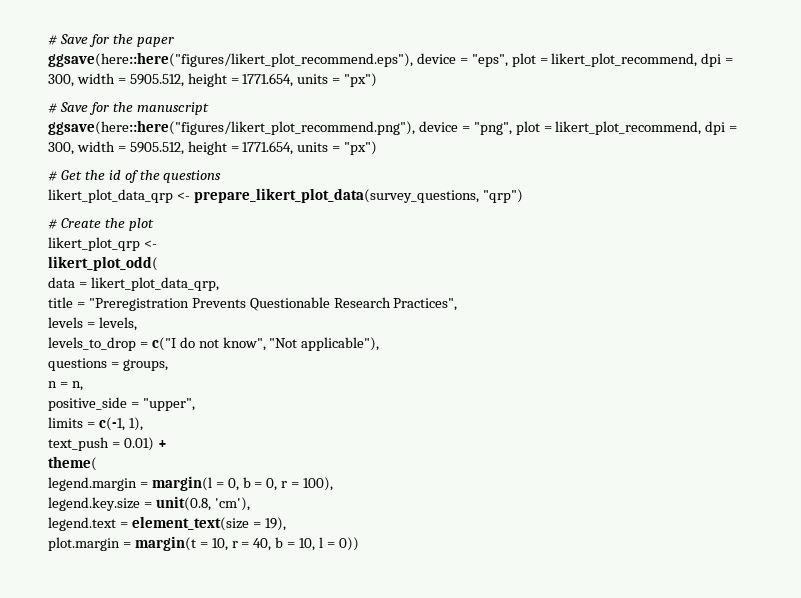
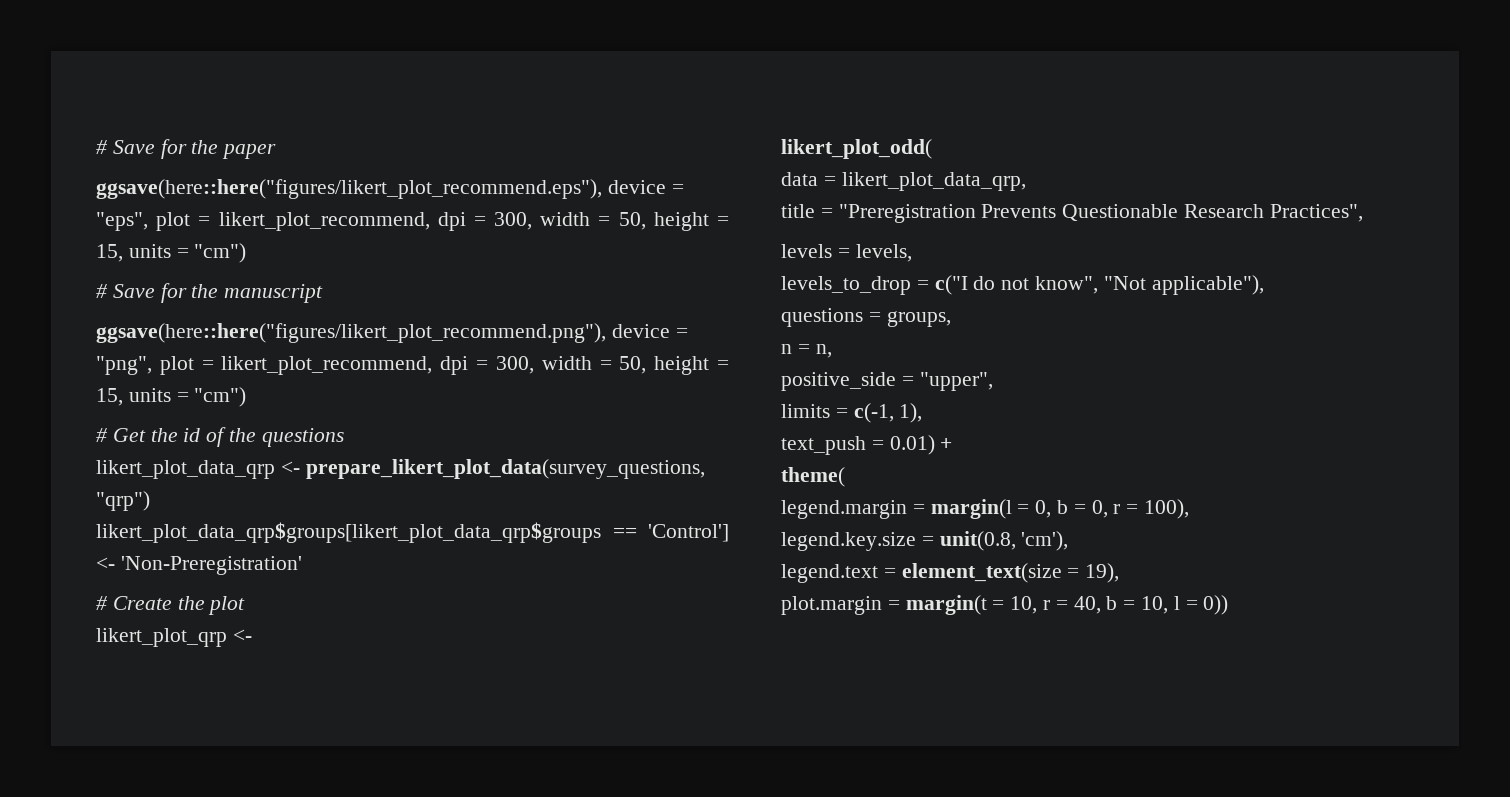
- ggsave(here::here("figures/likert_plot_recommend.eps"), device = "eps", plot = likert_plot_recommend, dpi = 300, width = 5905.512, height = 1771.654, units = "px")
+ ggsave(here::here("figures/likert_plot_recommend.eps"), device = "eps", plot = likert_plot_recommend, dpi = 300, width = 50, height = 15, units = "cm")
- ggsave(here::here("figures/likert_plot_recommend.png"), device = "png", plot = likert_plot_recommend, dpi = 300, width = 5905.512, height = 1771.654, units = "px")
+ ggsave(here::here("figures/likert_plot_recommend.png"), device = "png", plot = likert_plot_recommend, dpi = 300, width = 50, height = 15, units = "cm")
+ likert_plot_data_qrp$groups[likert_plot_data_qrp$groups == 'Control'] <- 'Non-Preregistration'

